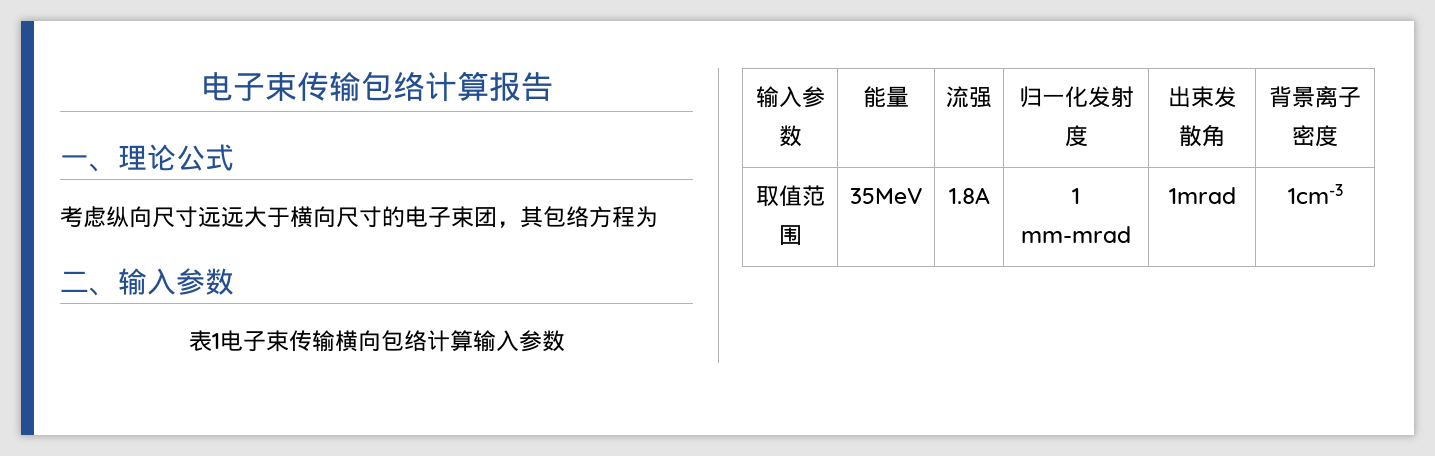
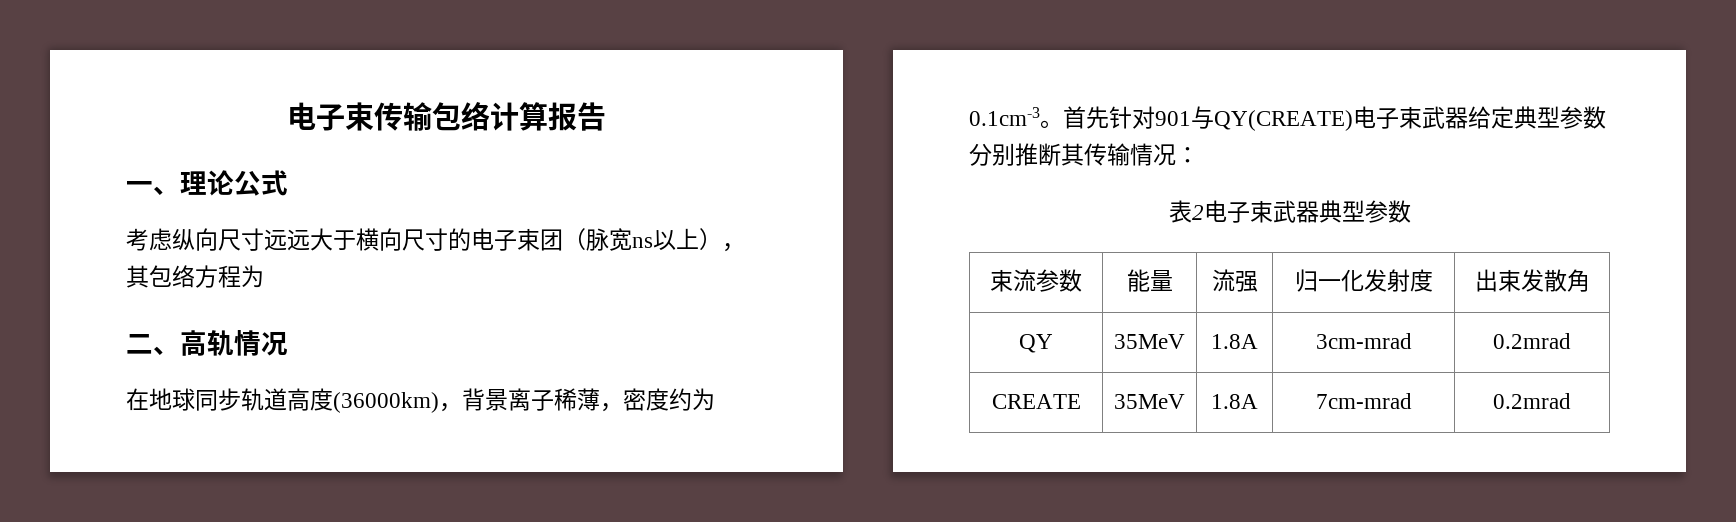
- 考虑纵向尺寸远远大于横向尺寸的电子束团，其包络方程为
+ 考虑纵向尺寸远远大于横向尺寸的电子束团（脉宽ns以上），其包络方程为
- 二、输入参数
- 表1电子束传输横向包络计算输入参数
- 输入参数 | 能量 | 流强 | 归一化发射度 | 出束发散角 | 背景离子密度
- 取值范围 | 35MeV | 1.8A | 1 mm-mrad | 1mrad | 1cm-3
+ 二、高轨情况
+ 在地球同步轨道高度(36000km)，背景离子稀薄，密度约为0.1cm-3。首先针对901与QY(CREATE)电子束武器给定典型参数分别推断其传输情况：
+ 表2电子束武器典型参数
+ 束流参数 | 能量 | 流强 | 归一化发射度 | 出束发散角
+ QY | 35MeV | 1.8A | 3cm-mrad | 0.2mrad
+ CREATE | 35MeV | 1.8A | 7cm-mrad | 0.2mrad

